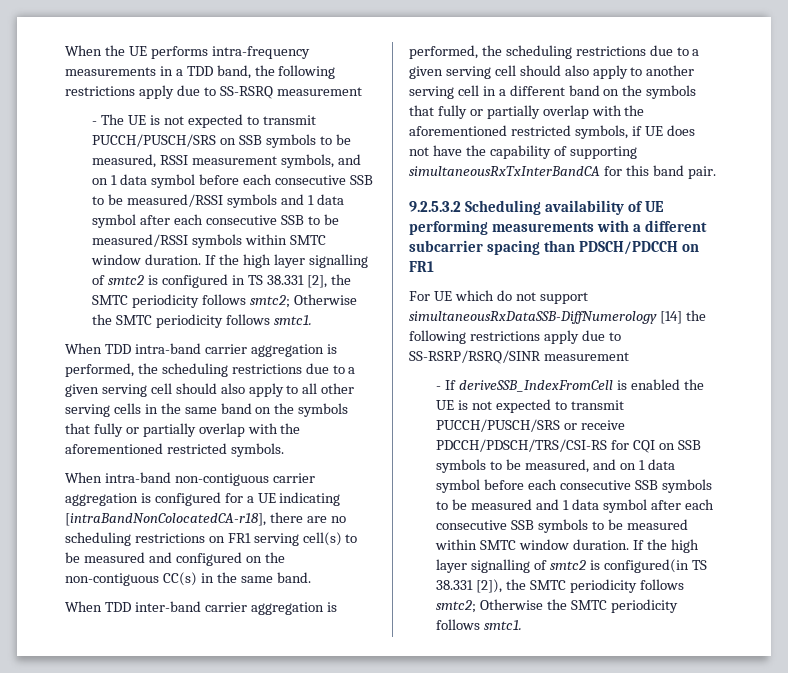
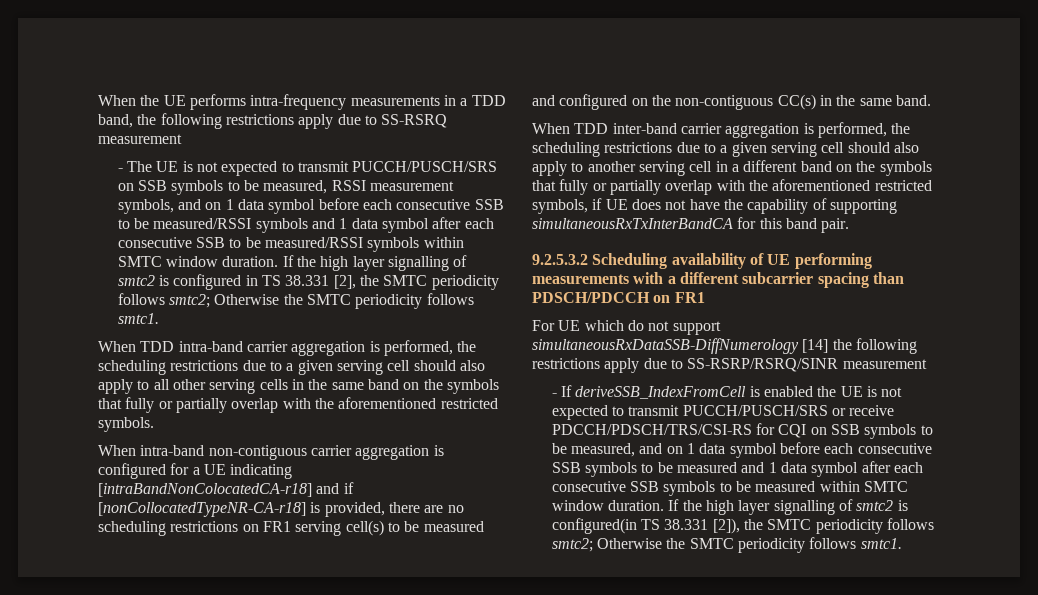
- When intra-band non-contiguous carrier aggregation is configured for a UE indicating [intraBandNonColocatedCA-r18], there are no scheduling restrictions on FR1 serving cell(s) to be measured and configured on the non-contiguous CC(s) in the same band.
+ When intra-band non-contiguous carrier aggregation is configured for a UE indicating [intraBandNonColocatedCA-r18] and if [nonCollocatedTypeNR-CA-r18] is provided, there are no scheduling restrictions on FR1 serving cell(s) to be measured and configured on the non-contiguous CC(s) in the same band.

